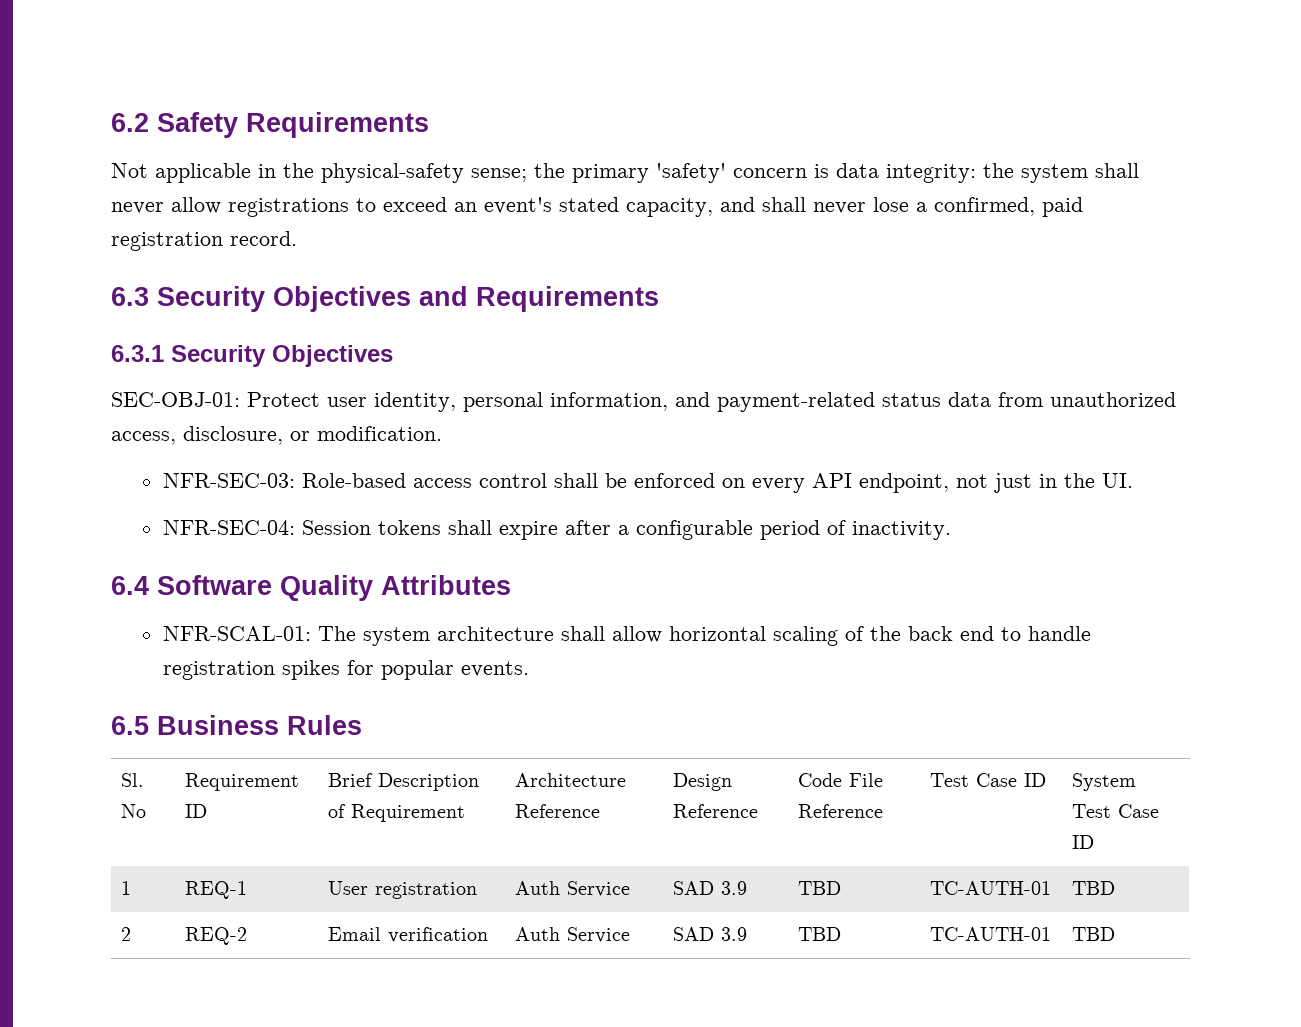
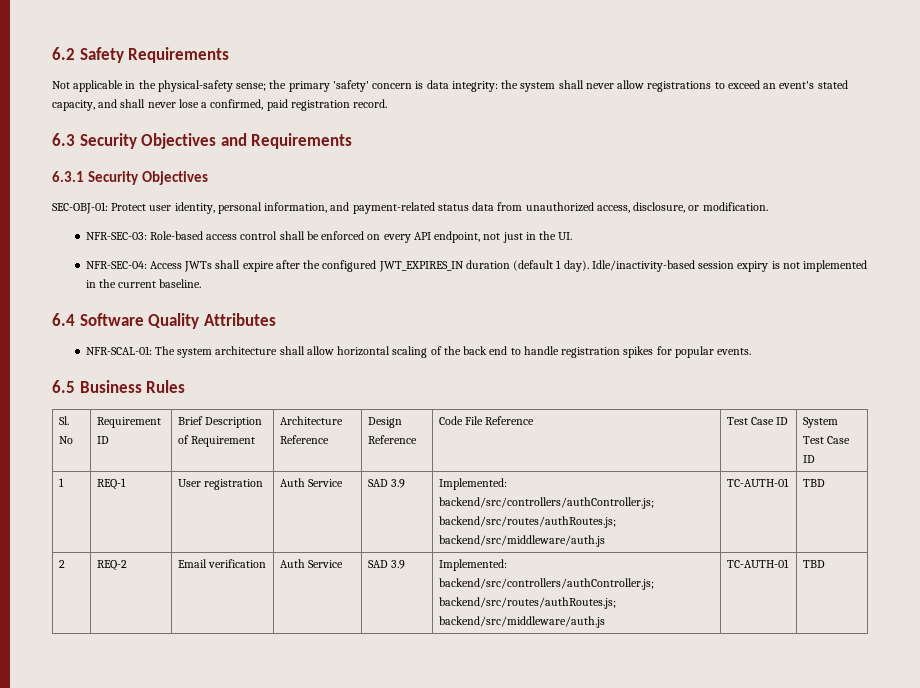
- NFR-SEC-04: Session tokens shall expire after a configurable period of inactivity.
+ NFR-SEC-04: Access JWTs shall expire after the configured JWT_EXPIRES_IN duration (default 1 day). Idle/inactivity-based session expiry is not implemented in the current baseline.
- 1 | REQ-1 | User registration | Auth Service | SAD 3.9 | TBD | TC-AUTH-01 | TBD
+ 1 | REQ-1 | User registration | Auth Service | SAD 3.9 | Implemented: backend/src/controllers/authController.js; backend/src/routes/authRoutes.js; backend/src/middleware/auth.js | TC-AUTH-01 | TBD
- 2 | REQ-2 | Email verification | Auth Service | SAD 3.9 | TBD | TC-AUTH-01 | TBD
+ 2 | REQ-2 | Email verification | Auth Service | SAD 3.9 | Implemented: backend/src/controllers/authController.js; backend/src/routes/authRoutes.js; backend/src/middleware/auth.js | TC-AUTH-01 | TBD

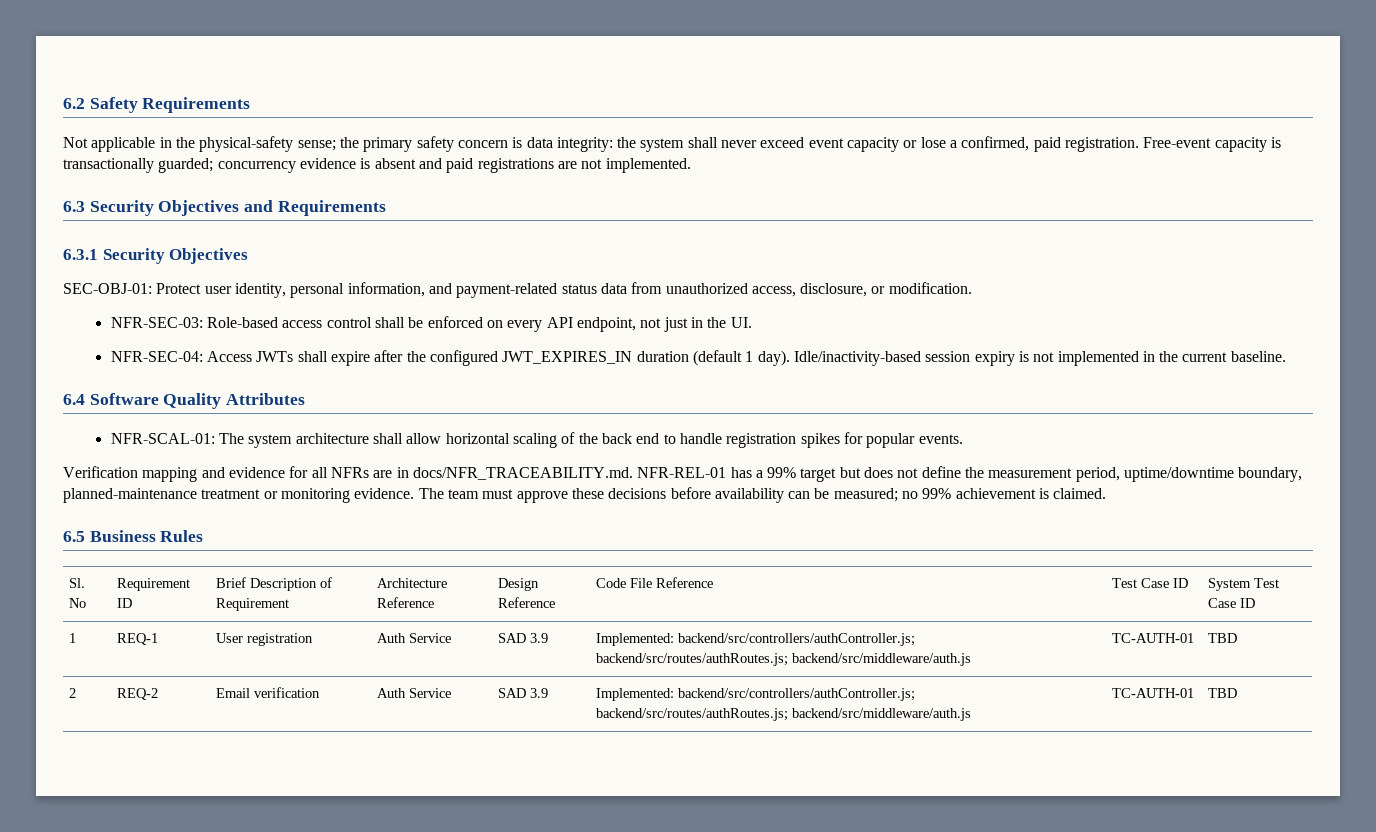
- Not applicable in the physical-safety sense; the primary 'safety' concern is data integrity: the system shall never allow registrations to exceed an event's stated capacity, and shall never lose a confirmed, paid registration record.
+ Not applicable in the physical-safety sense; the primary safety concern is data integrity: the system shall never exceed event capacity or lose a confirmed, paid registration. Free-event capacity is transactionally guarded; concurrency evidence is absent and paid registrations are not implemented.
+ Verification mapping and evidence for all NFRs are in docs/NFR_TRACEABILITY.md. NFR-REL-01 has a 99% target but does not define the measurement period, uptime/downtime boundary, planned-maintenance treatment or monitoring evidence. The team must approve these decisions before availability can be measured; no 99% achievement is claimed.

